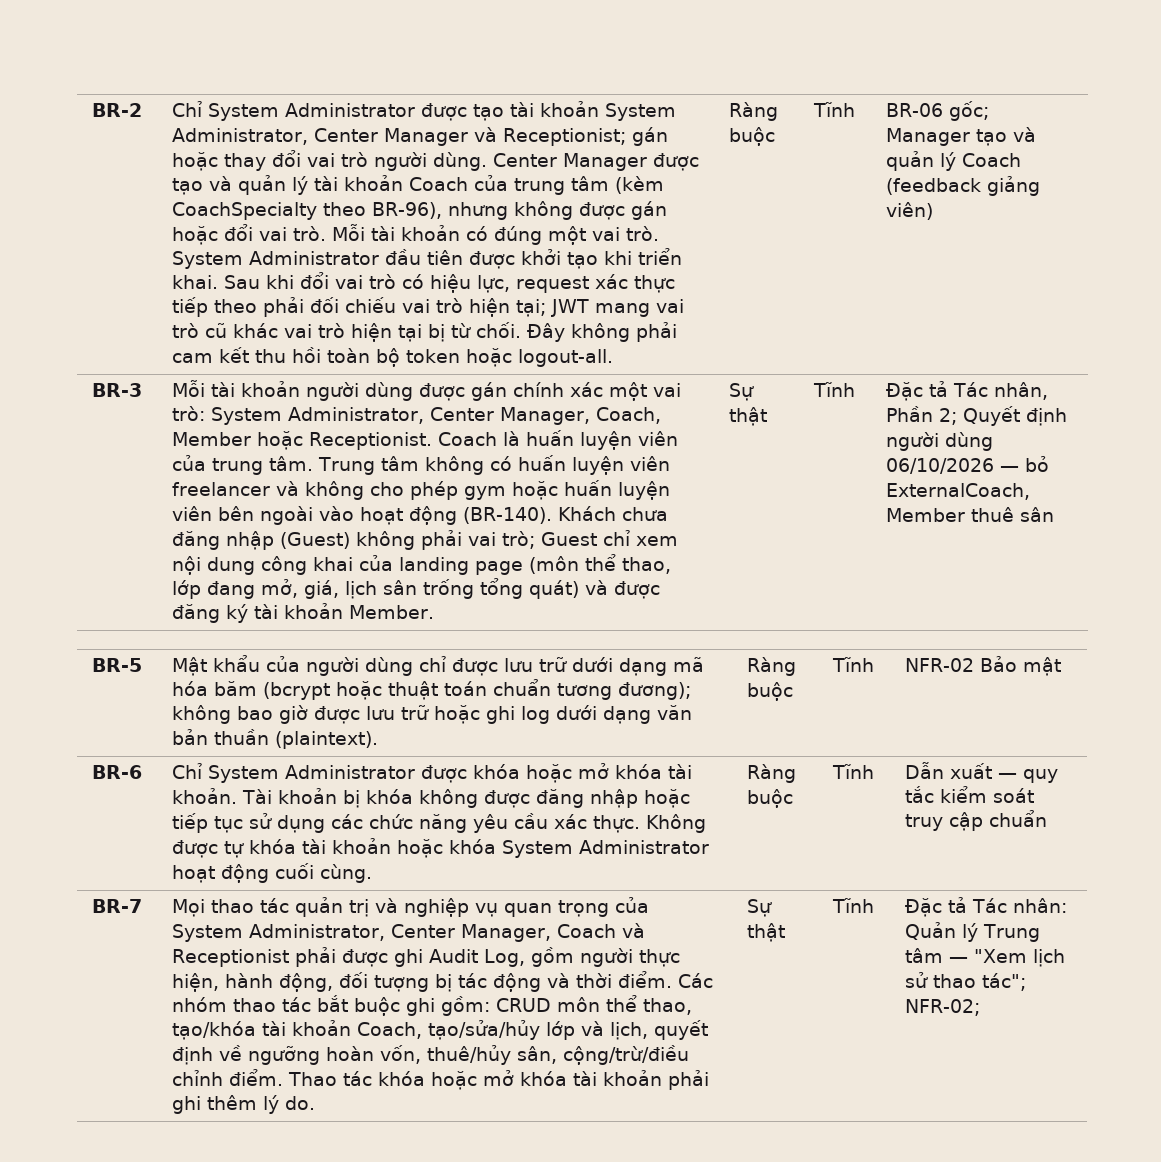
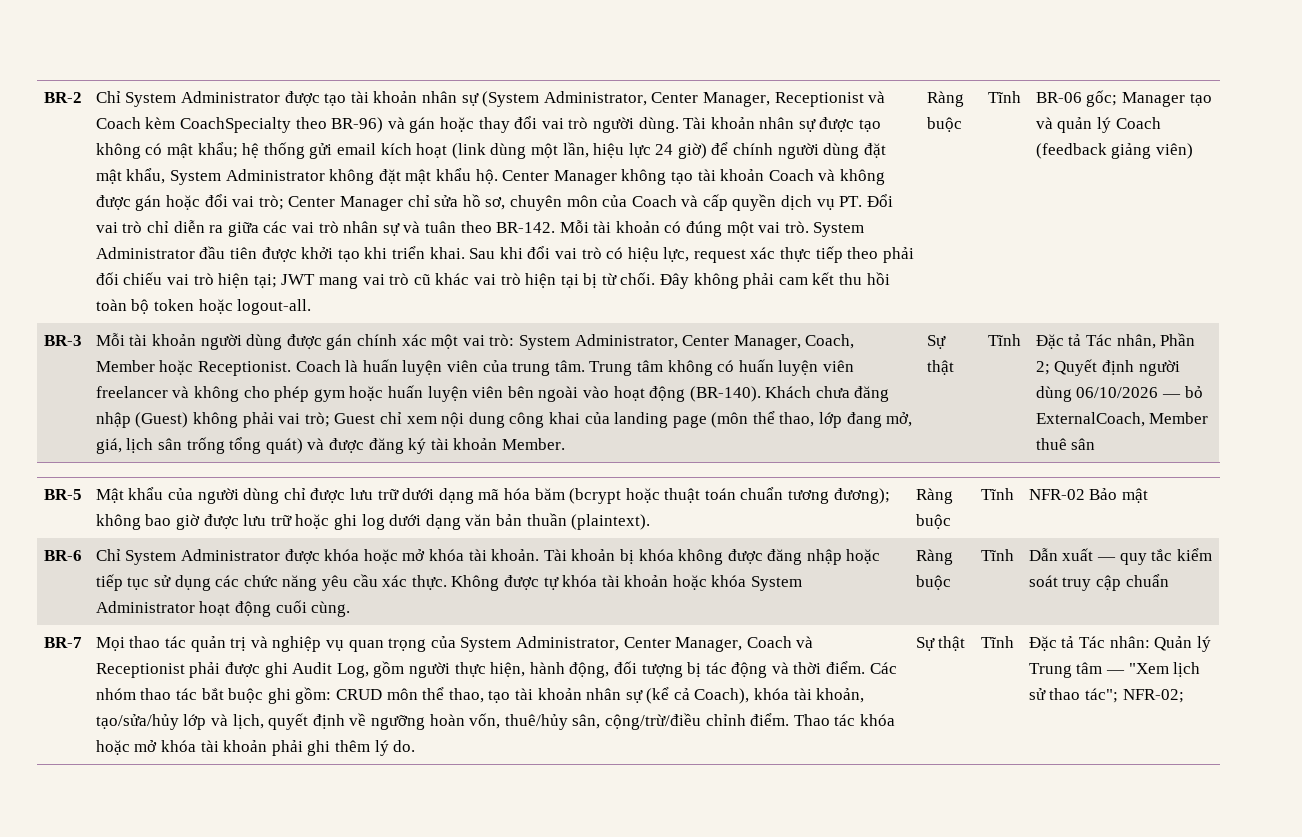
- Chỉ System Administrator được tạo tài khoản System Administrator, Center Manager và Receptionist; gán hoặc thay đổi vai trò người dùng.
+ Chỉ System Administrator được tạo tài khoản nhân sự (System Administrator, Center Manager, Receptionist và Coach kèm CoachSpecialty theo BR-96) và gán hoặc thay đổi vai trò người dùng.
- Center Manager được tạo và quản lý tài khoản Coach của trung tâm (kèm CoachSpecialty theo BR-96), nhưng không được gán hoặc đổi vai trò.
+ Tài khoản nhân sự được tạo không có mật khẩu; hệ thống gửi email kích hoạt (link dùng một lần, hiệu lực 24 giờ) để chính người dùng đặt mật khẩu, System Administrator không đặt mật khẩu hộ. Center Manager không tạo tài khoản Coach và không được gán hoặc đổi vai trò; Center Manager chỉ sửa hồ sơ, chuyên môn của Coach và cấp quyền dịch vụ PT. Đổi vai trò chỉ diễn ra giữa các vai trò nhân sự và tuân theo BR-142.
- Các nhóm thao tác bắt buộc ghi gồm: CRUD môn thể thao, tạo/khóa tài khoản Coach, tạo/sửa/hủy lớp và lịch, quyết định về ngưỡng hoàn vốn, thuê/hủy sân, cộng/trừ/điều chỉnh điểm.
+ Các nhóm thao tác bắt buộc ghi gồm: CRUD môn thể thao, tạo tài khoản nhân sự (kể cả Coach), khóa tài khoản, tạo/sửa/hủy lớp và lịch, quyết định về ngưỡng hoàn vốn, thuê/hủy sân, cộng/trừ/điều chỉnh điểm.

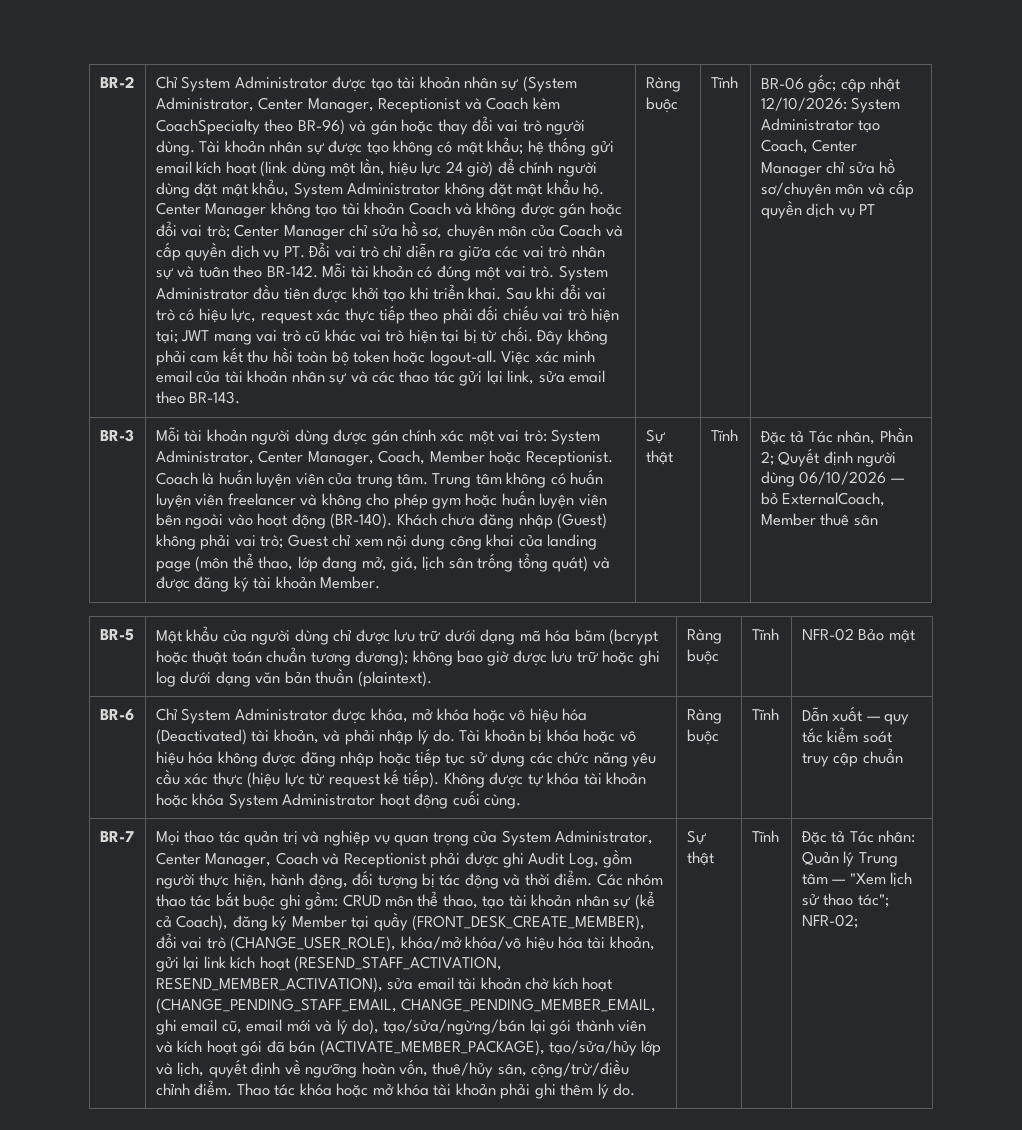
+ Việc xác minh email của tài khoản nhân sự và các thao tác gửi lại link, sửa email theo BR-143.
- BR-06 gốc; Manager tạo và quản lý Coach (feedback giảng viên)
+ BR-06 gốc; cập nhật 12/10/2026: System Administrator tạo Coach, Center Manager chỉ sửa hồ sơ/chuyên môn và cấp quyền dịch vụ PT
- Chỉ System Administrator được khóa hoặc mở khóa tài khoản. Tài khoản bị khóa không được đăng nhập hoặc tiếp tục sử dụng các chức năng yêu cầu xác thực.
+ Chỉ System Administrator được khóa, mở khóa hoặc vô hiệu hóa (Deactivated) tài khoản, và phải nhập lý do. Tài khoản bị khóa hoặc vô hiệu hóa không được đăng nhập hoặc tiếp tục sử dụng các chức năng yêu cầu xác thực (hiệu lực từ request kế tiếp).
- Các nhóm thao tác bắt buộc ghi gồm: CRUD môn thể thao, tạo tài khoản nhân sự (kể cả Coach), khóa tài khoản, tạo/sửa/hủy lớp và lịch, quyết định về ngưỡng hoàn vốn, thuê/hủy sân, cộng/trừ/điều chỉnh điểm.
+ Các nhóm thao tác bắt buộc ghi gồm: CRUD môn thể thao, tạo tài khoản nhân sự (kể cả Coach), đăng ký Member tại quầy (FRONT_DESK_CREATE_MEMBER), đổi vai trò (CHANGE_USER_ROLE), khóa/mở khóa/vô hiệu hóa tài khoản, gửi lại link kích hoạt (RESEND_STAFF_ACTIVATION, RESEND_MEMBER_ACTIVATION), sửa email tài khoản chờ kích hoạt (CHANGE_PENDING_STAFF_EMAIL, CHANGE_PENDING_MEMBER_EMAIL, ghi email cũ, email mới và lý do), tạo/sửa/ngừng/bán lại gói thành viên và kích hoạt gói đã bán (ACTIVATE_MEMBER_PACKAGE), tạo/sửa/hủy lớp và lịch, quyết định về ngưỡng hoàn vốn, thuê/hủy sân, cộng/trừ/điều chỉnh điểm.

